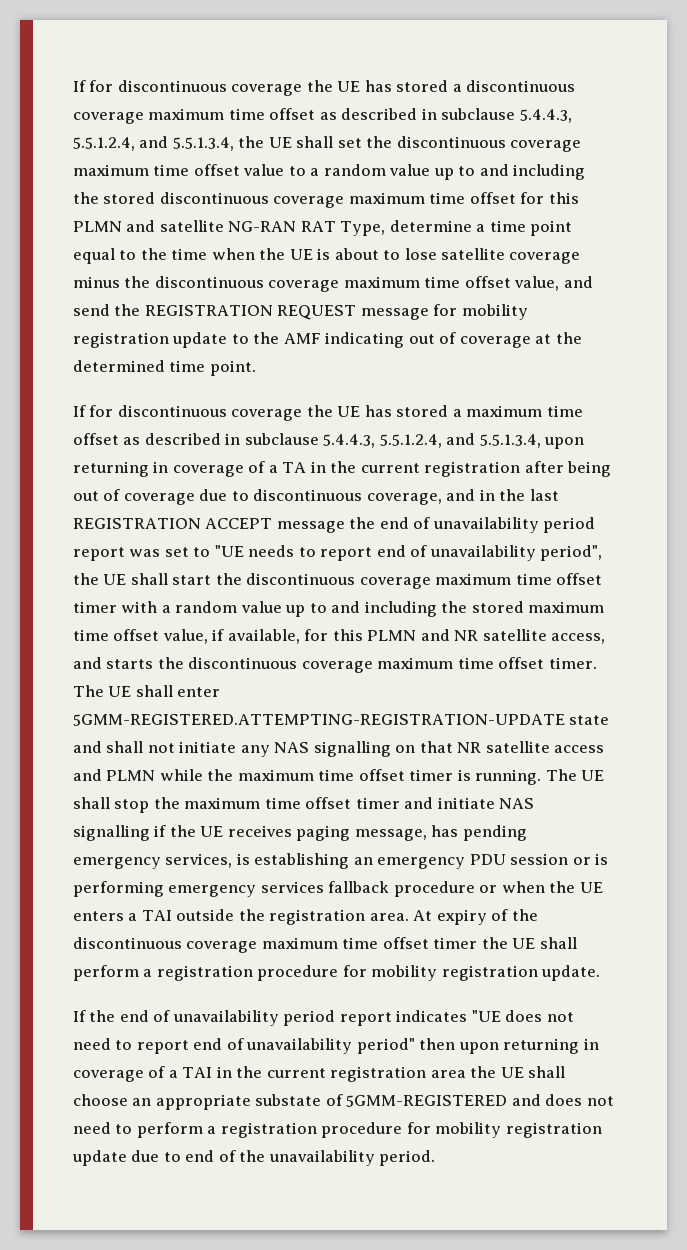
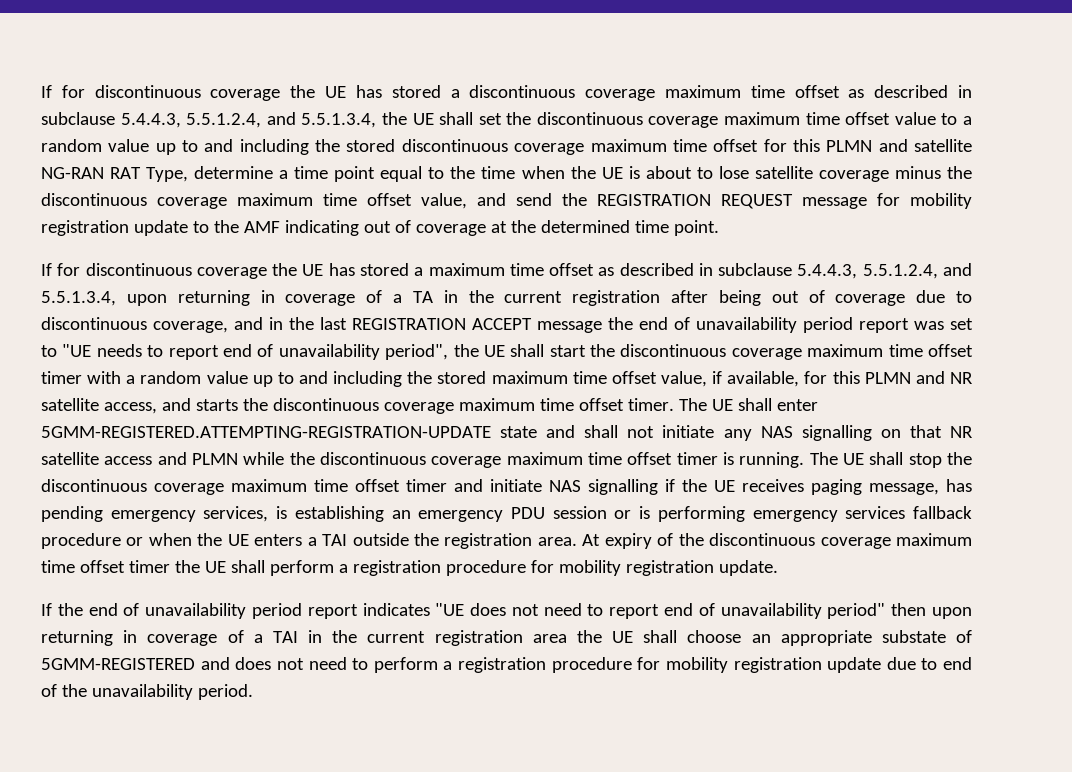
- The UE shall enter 5GMM-REGISTERED.ATTEMPTING-REGISTRATION-UPDATE state and shall not initiate any NAS signalling on that NR satellite access and PLMN while the maximum time offset timer is running.
+ The UE shall enter 5GMM-REGISTERED.ATTEMPTING-REGISTRATION-UPDATE state and shall not initiate any NAS signalling on that NR satellite access and PLMN while the discontinuous coverage maximum time offset timer is running.
- The UE shall stop the maximum time offset timer and initiate NAS signalling if the UE receives paging message, has pending emergency services, is establishing an emergency PDU session or is performing emergency services fallback procedure or when the UE enters a TAI outside the registration area.
+ The UE shall stop the discontinuous coverage maximum time offset timer and initiate NAS signalling if the UE receives paging message, has pending emergency services, is establishing an emergency PDU session or is performing emergency services fallback procedure or when the UE enters a TAI outside the registration area.

